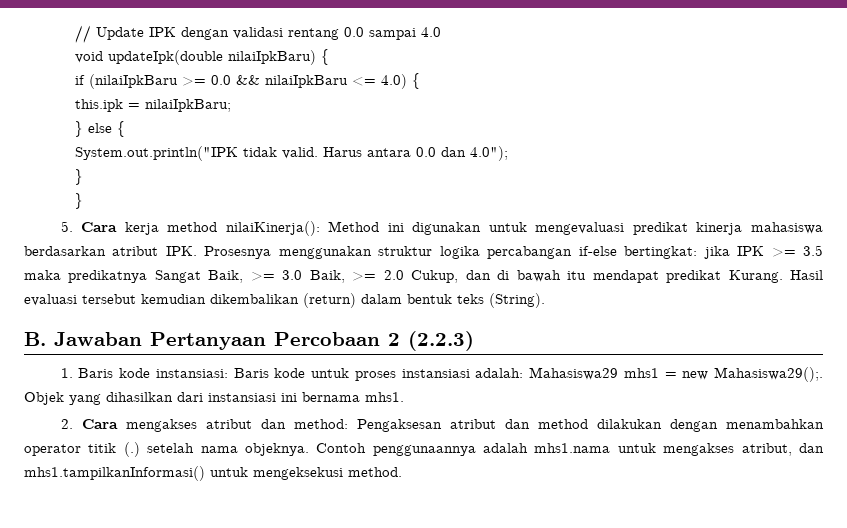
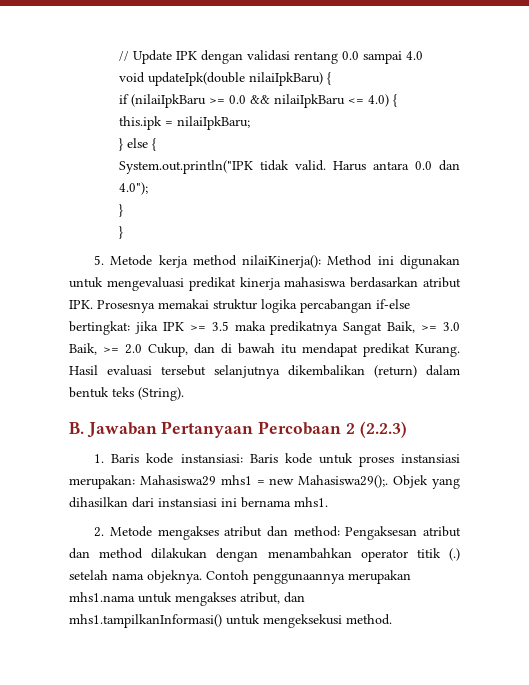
- 5. Cara kerja method nilaiKinerja(): Method ini digunakan untuk mengevaluasi predikat kinerja mahasiswa berdasarkan atribut IPK. Prosesnya menggunakan struktur logika percabangan if-else bertingkat: jika IPK >= 3.5 maka predikatnya Sangat Baik, >= 3.0 Baik, >= 2.0 Cukup, dan di bawah itu mendapat predikat Kurang.
+ 5. Metode kerja method nilaiKinerja(): Method ini digunakan untuk mengevaluasi predikat kinerja mahasiswa berdasarkan atribut IPK. Prosesnya memakai struktur logika percabangan if-else bertingkat: jika IPK >= 3.5 maka predikatnya Sangat Baik, >= 3.0 Baik, >= 2.0 Cukup, dan di bawah itu mendapat predikat Kurang.
- Hasil evaluasi tersebut kemudian dikembalikan (return) dalam bentuk teks (String).
+ Hasil evaluasi tersebut selanjutnya dikembalikan (return) dalam bentuk teks (String).
- 1. Baris kode instansiasi: Baris kode untuk proses instansiasi adalah: Mahasiswa29 mhs1 = new Mahasiswa29();.
+ 1. Baris kode instansiasi: Baris kode untuk proses instansiasi merupakan: Mahasiswa29 mhs1 = new Mahasiswa29();.
- 2. Cara mengakses atribut dan method: Pengaksesan atribut dan method dilakukan dengan menambahkan operator titik (.) setelah nama objeknya.
+ 2. Metode mengakses atribut dan method: Pengaksesan atribut dan method dilakukan dengan menambahkan operator titik (.) setelah nama objeknya.
- Contoh penggunaannya adalah mhs1.nama untuk mengakses atribut, dan mhs1.tampilkanInformasi() untuk mengeksekusi method.
+ Contoh penggunaannya merupakan mhs1.nama untuk mengakses atribut, dan mhs1.tampilkanInformasi() untuk mengeksekusi method.

